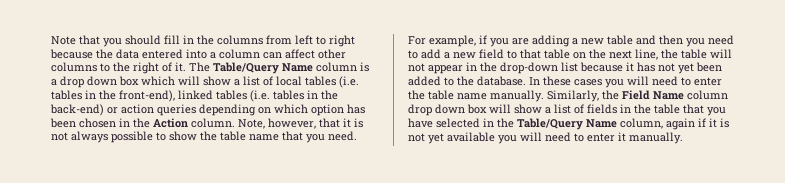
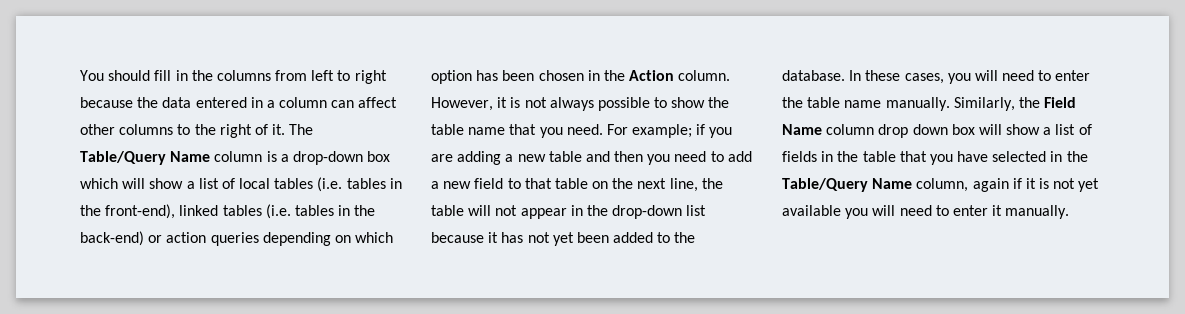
- Note that you should fill in the columns from left to right because the data entered into a column can affect other columns to the right of it.
+ You should fill in the columns from left to right because the data entered in a column can affect other columns to the right of it.
- The Table/Query Name column is a drop down box which will show a list of local tables (i.e. tables in the front-end), linked tables (i.e. tables in the back-end) or action queries depending on which option has been chosen in the Action column.
+ The Table/Query Name column is a drop-down box which will show a list of local tables (i.e. tables in the front-end), linked tables (i.e. tables in the back-end) or action queries depending on which option has been chosen in the Action column.
- Note, however, that it is not always possible to show the table name that you need.
+ However, it is not always possible to show the table name that you need.
- For example, if you are adding a new table and then you need to add a new field to that table on the next line, the table will not appear in the drop-down list because it has not yet been added to the database.
+ For example; if you are adding a new table and then you need to add a new field to that table on the next line, the table will not appear in the drop-down list because it has not yet been added to the database.
- In these cases you will need to enter the table name manually.
+ In these cases, you will need to enter the table name manually.

